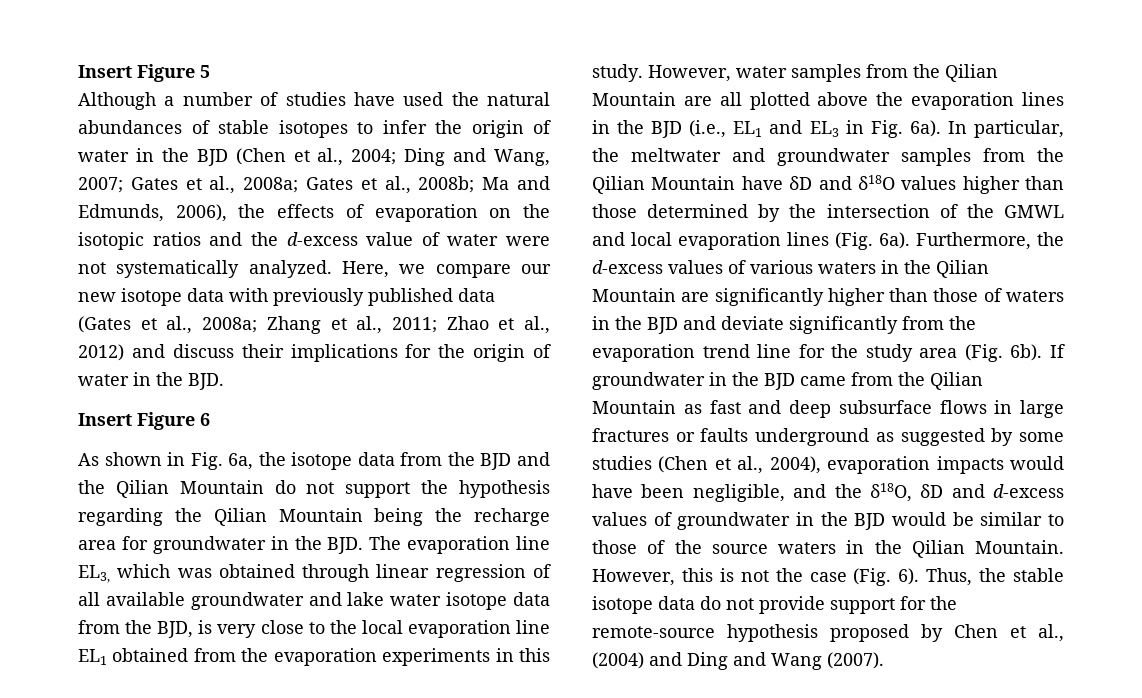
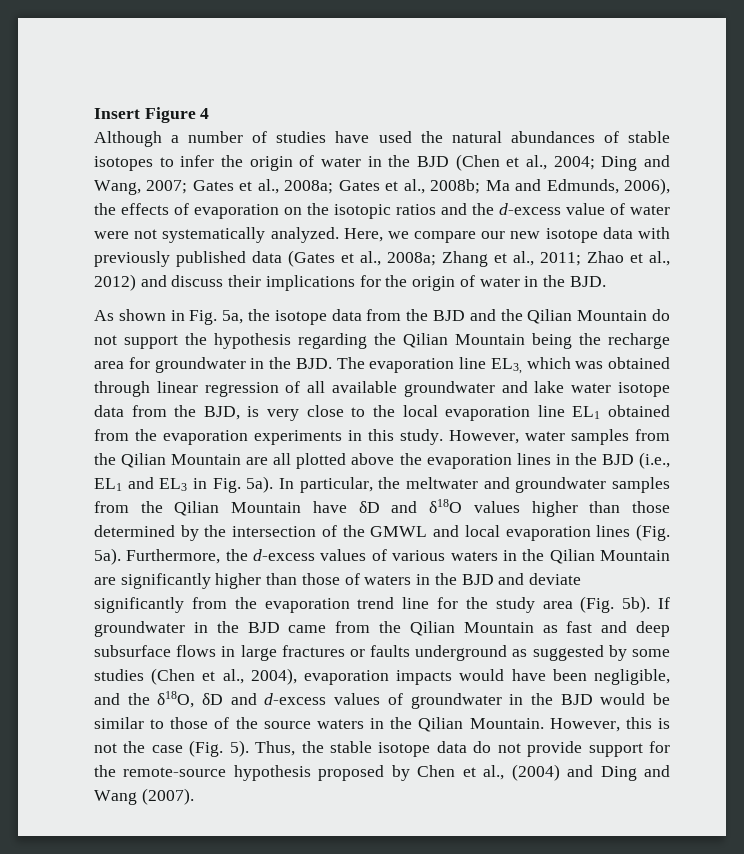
- Insert Figure 5
+ Insert Figure 4
- Insert Figure 6
- As shown in Fig. 6a, the isotope data from the BJD and the Qilian Mountain do not support the hypothesis regarding the Qilian Mountain being the recharge area for groundwater in the BJD. The evaporation line EL3, which was obtained through linear regression of all available groundwater and lake water isotope data from the BJD, is very close to the local evaporation line EL1 obtained from the evaporation experiments in this study.
+ As shown in Fig. 5a, the isotope data from the BJD and the Qilian Mountain do not support the hypothesis regarding the Qilian Mountain being the recharge area for groundwater in the BJD. The evaporation line EL3, which was obtained through linear regression of all available groundwater and lake water isotope data from the BJD, is very close to the local evaporation line EL1 obtained from the evaporation experiments in this study.
- However, water samples from the Qilian Mountain are all plotted above the evaporation lines in the BJD (i.e., EL1 and EL3 in Fig. 6a).
+ However, water samples from the Qilian Mountain are all plotted above the evaporation lines in the BJD (i.e., EL1 and EL3 in Fig. 5a).
- In particular, the meltwater and groundwater samples from the Qilian Mountain have δD and δ18O values higher than those determined by the intersection of the GMWL and local evaporation lines (Fig. 6a).
+ In particular, the meltwater and groundwater samples from the Qilian Mountain have δD and δ18O values higher than those determined by the intersection of the GMWL and local evaporation lines (Fig. 5a).
- Furthermore, the d-excess values of various waters in the Qilian Mountain are significantly higher than those of waters in the BJD and deviate significantly from the evaporation trend line for the study area (Fig. 6b).
+ Furthermore, the d-excess values of various waters in the Qilian Mountain are significantly higher than those of waters in the BJD and deviate significantly from the evaporation trend line for the study area (Fig. 5b).
- However, this is not the case (Fig. 6).
+ However, this is not the case (Fig. 5).

